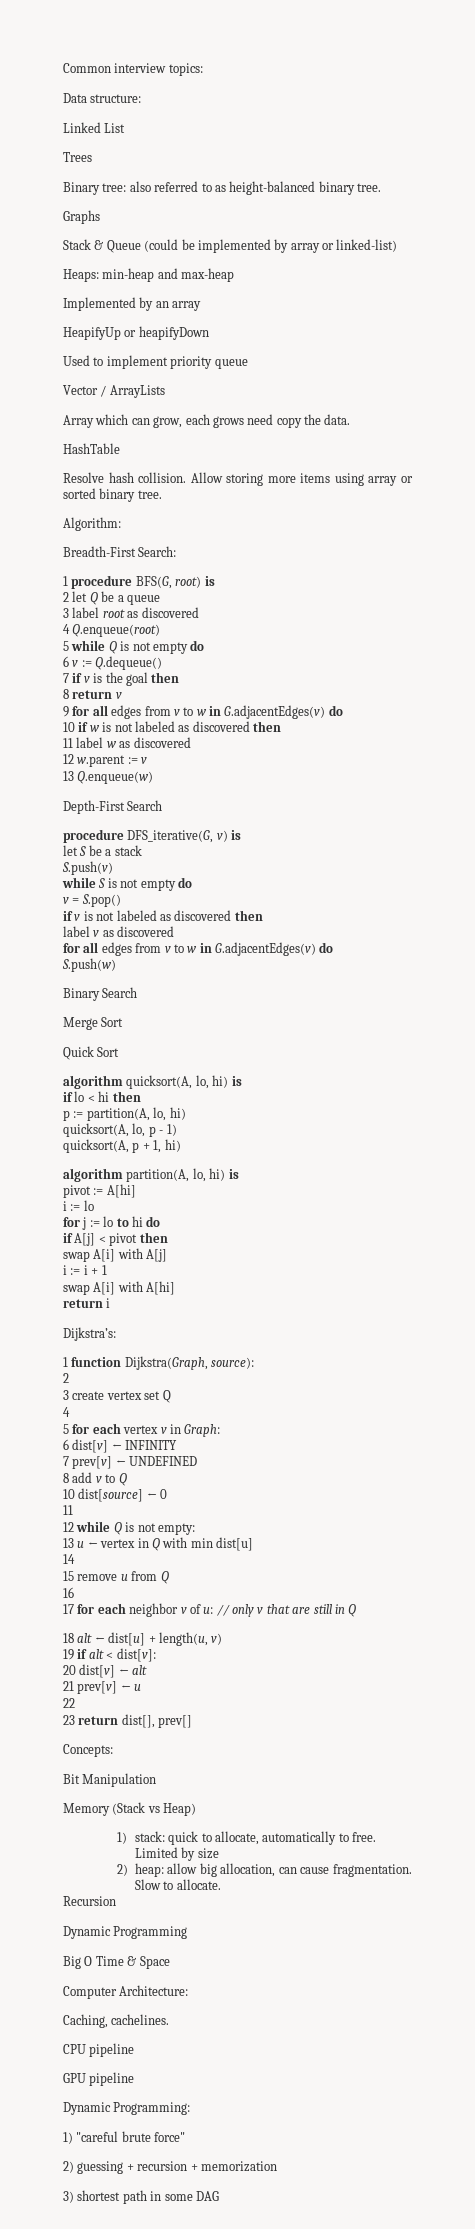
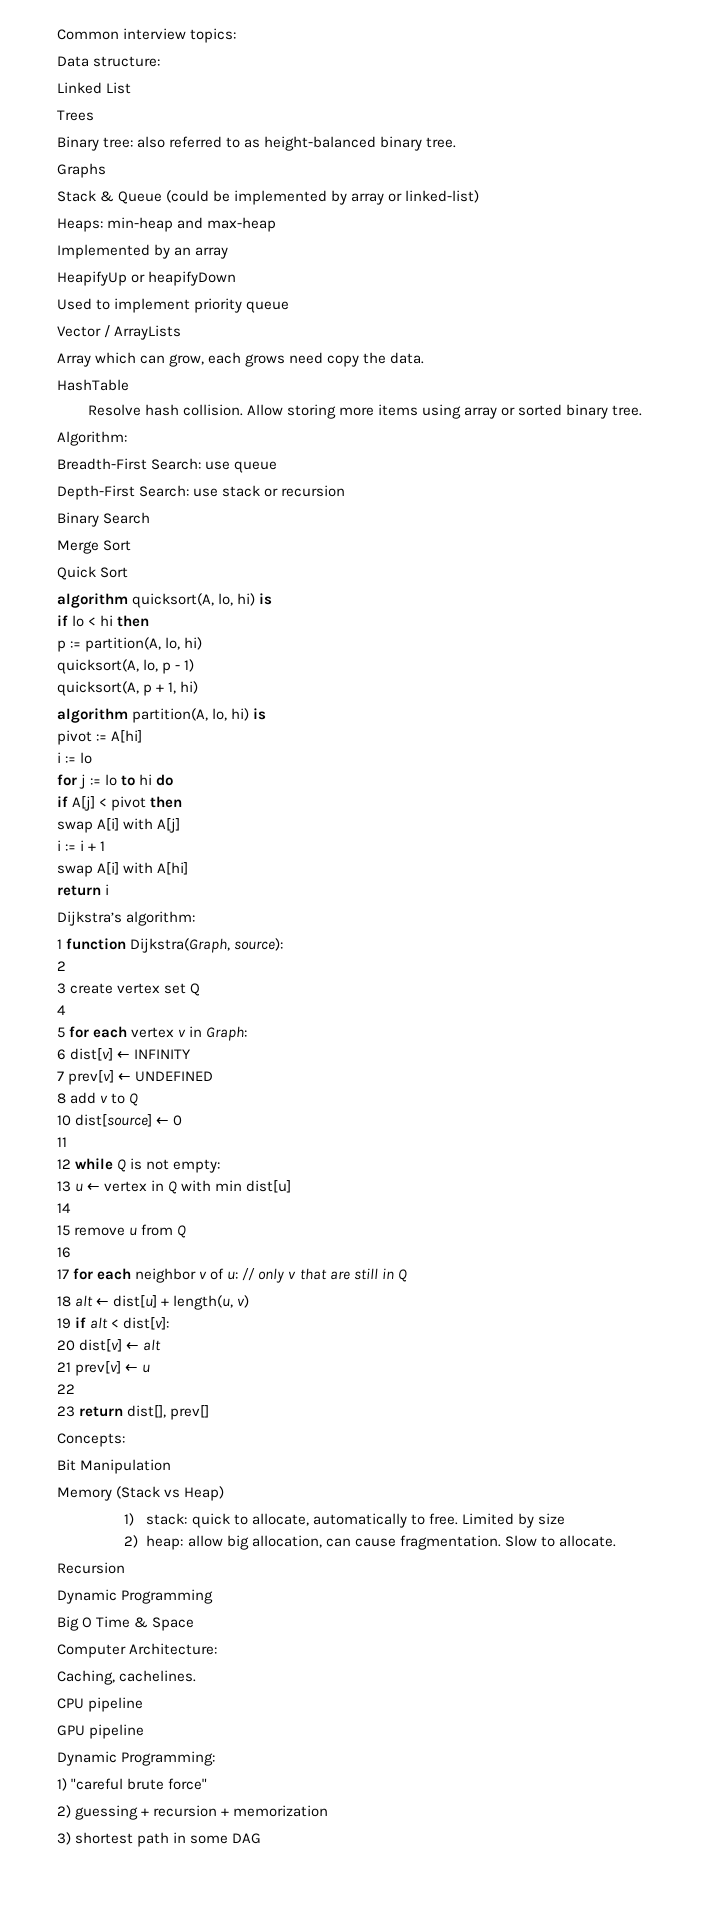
- Breadth-First Search:
- 1 procedure BFS(G, root) is
- 2 let Q be a queue
- 3 label root as discovered
- 4 Q.enqueue(root)
- 5 while Q is not empty do
- 6 v := Q.dequeue()
- 7 if v is the goal then
- 8 return v
- 9 for all edges from v to w in G.adjacentEdges(v) do
- 10 if w is not labeled as discovered then
- 11 label w as discovered
- 12 w.parent := v
- 13 Q.enqueue(w)
- Depth-First Search
- procedure DFS_iterative(G, v) is
- let S be a stack
- S.push(v)
- while S is not empty do
- v = S.pop()
- if v is not labeled as discovered then
- label v as discovered
- for all edges from v to w in G.adjacentEdges(v) do
- S.push(w)
+ Breadth-First Search: use queue
+ Depth-First Search: use stack or recursion
- Dijkstra’s:
+ Dijkstra’s algorithm:

